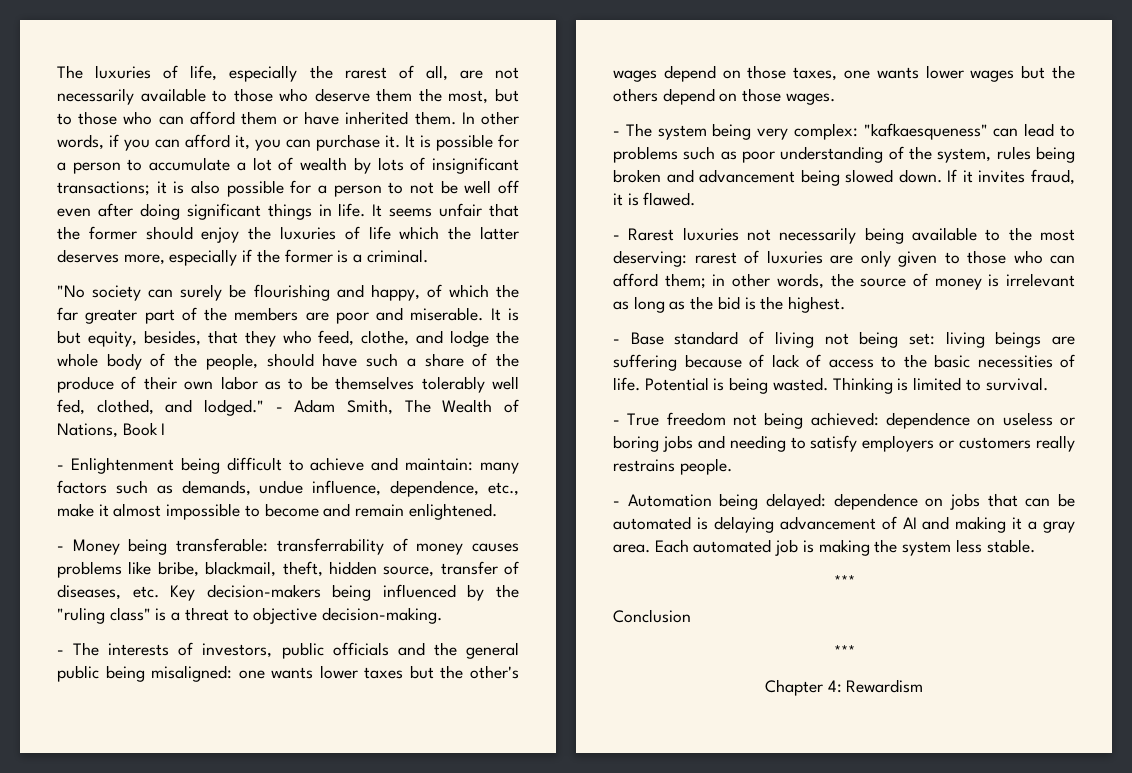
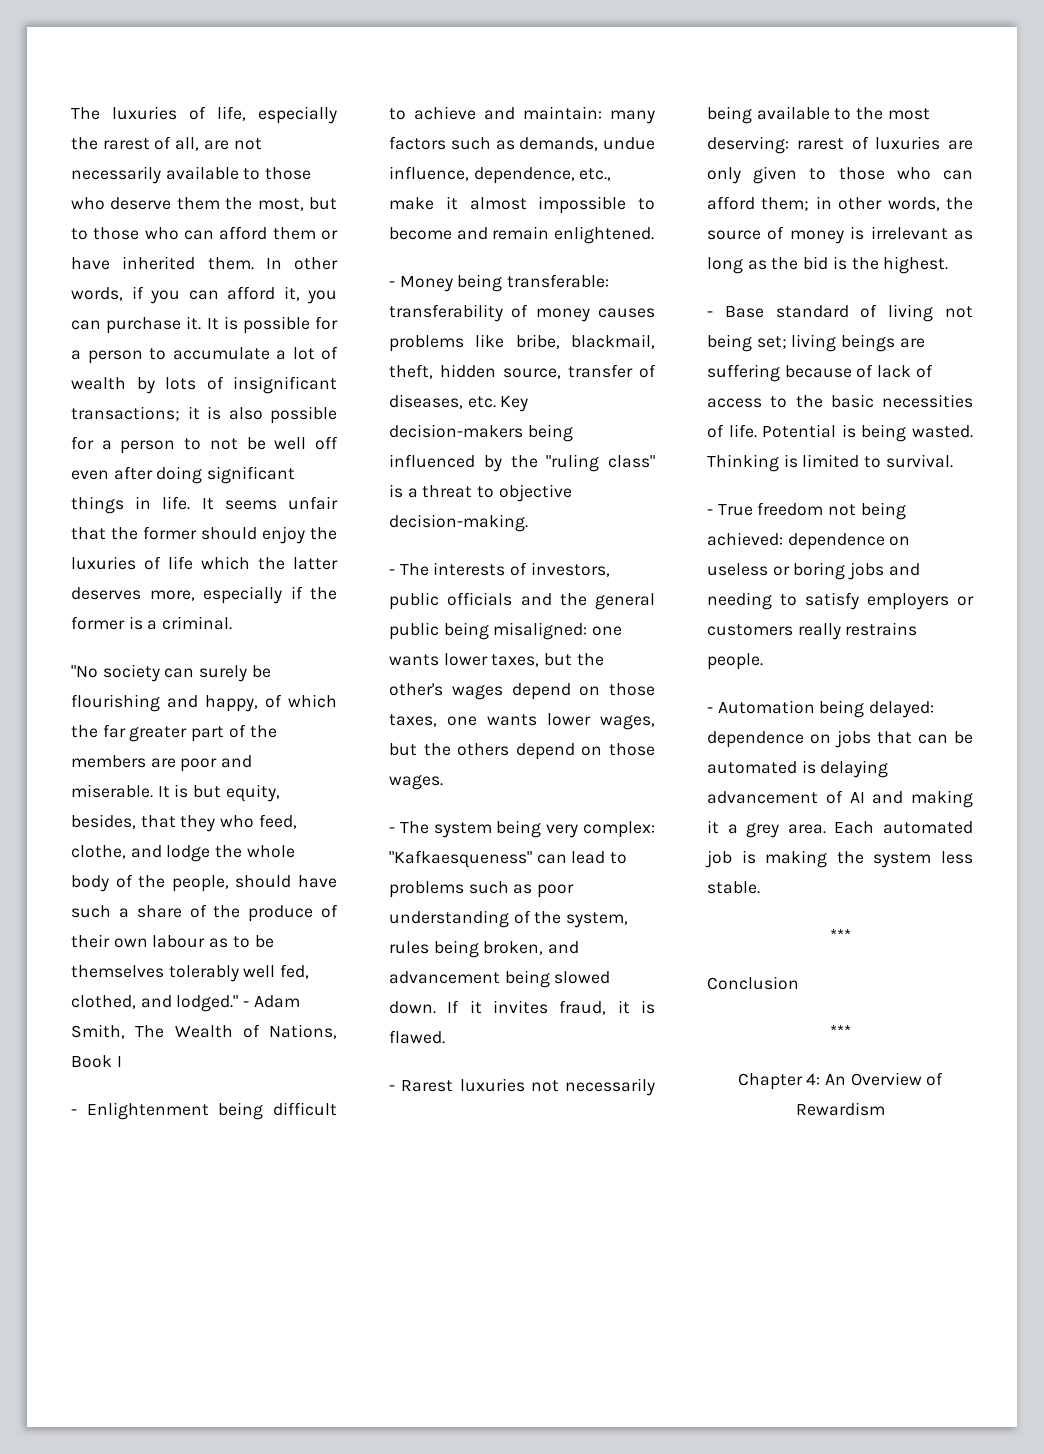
- It is but equity, besides, that they who feed, clothe, and lodge the whole body of the people, should have such a share of the produce of their own labor as to be themselves tolerably well fed, clothed, and lodged."
+ It is but equity, besides, that they who feed, clothe, and lodge the whole body of the people, should have such a share of the produce of their own labour as to be themselves tolerably well fed, clothed, and lodged."
- - Money being transferable: transferrability of money causes problems like bribe, blackmail, theft, hidden source, transfer of diseases, etc. Key decision-makers being influenced by the "ruling class" is a threat to objective decision-making.
+ - Money being transferable: transferability of money causes problems like bribe, blackmail, theft, hidden source, transfer of diseases, etc. Key decision-makers being influenced by the "ruling class" is a threat to objective decision-making.
- - The interests of investors, public officials and the general public being misaligned: one wants lower taxes but the other's wages depend on those taxes, one wants lower wages but the others depend on those wages.
+ - The interests of investors, public officials and the general public being misaligned: one wants lower taxes, but the other's wages depend on those taxes, one wants lower wages, but the others depend on those wages.
- - The system being very complex: "kafkaesqueness" can lead to problems such as poor understanding of the system, rules being broken and advancement being slowed down.
+ - The system being very complex: "Kafkaesqueness" can lead to problems such as poor understanding of the system, rules being broken, and advancement being slowed down.
- - Base standard of living not being set: living beings are suffering because of lack of access to the basic necessities of life.
+ - Base standard of living not being set; living beings are suffering because of lack of access to the basic necessities of life.
- - Automation being delayed: dependence on jobs that can be automated is delaying advancement of AI and making it a gray area.
+ - Automation being delayed: dependence on jobs that can be automated is delaying advancement of AI and making it a grey area.
- Chapter 4: Rewardism
+ Chapter 4: An Overview of Rewardism

